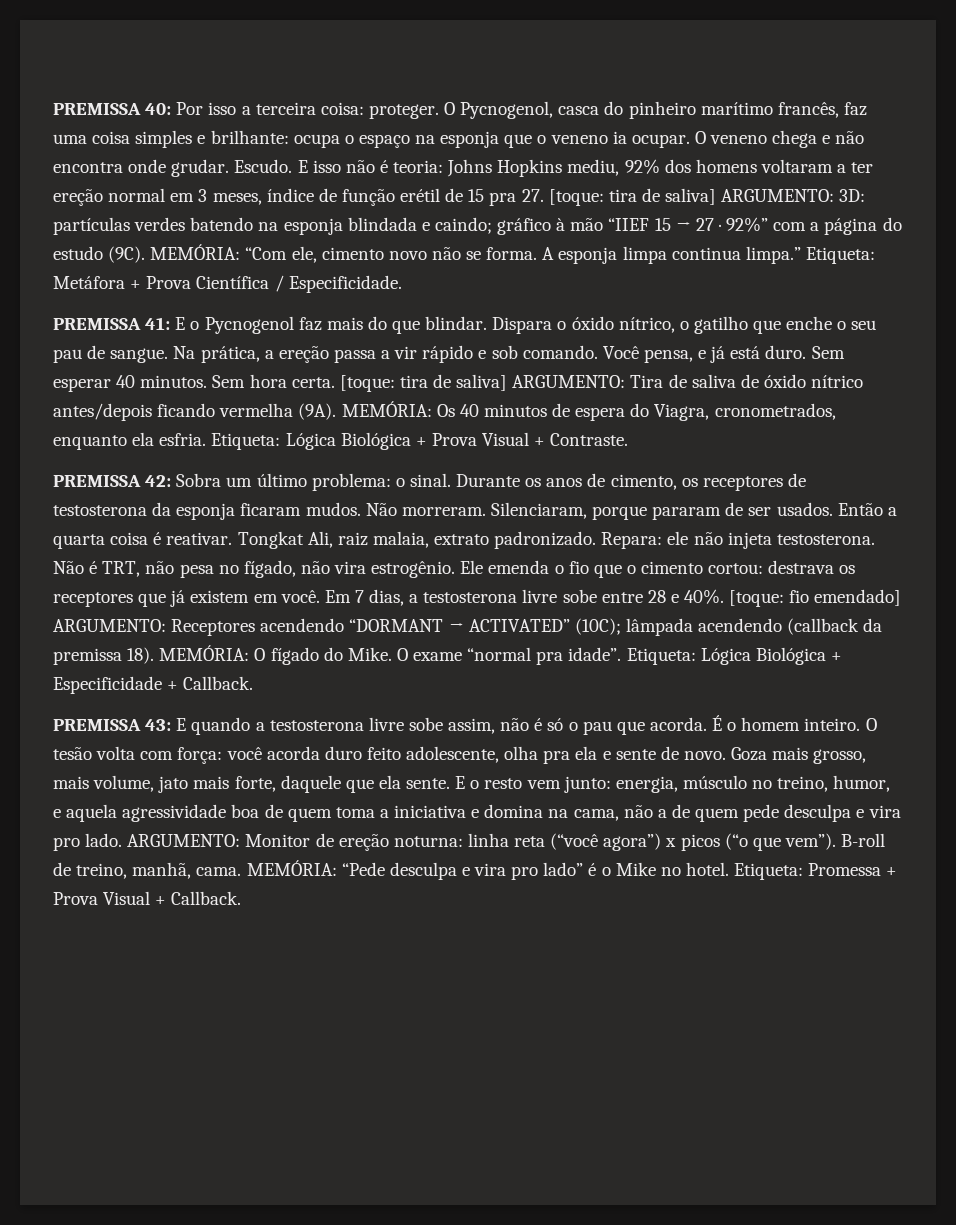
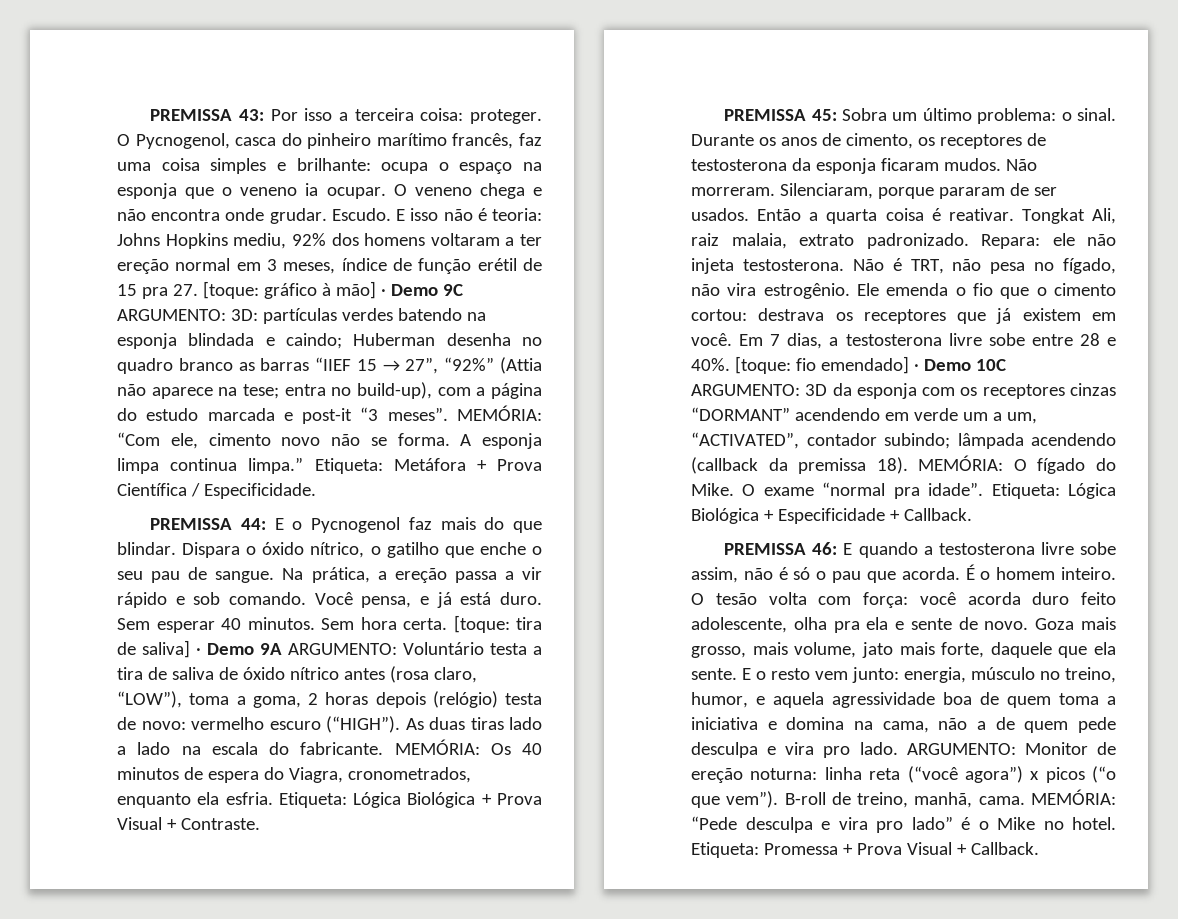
- PREMISSA 40: Por isso a terceira coisa: proteger.
+ PREMISSA 43: Por isso a terceira coisa: proteger.
- E isso não é teoria: Johns Hopkins mediu, 92% dos homens voltaram a ter ereção normal em 3 meses, índice de função erétil de 15 pra 27. [toque: tira de saliva] ARGUMENTO: 3D: partículas verdes batendo na esponja blindada e caindo; gráfico à mão “IIEF 15 → 27 · 92%” com a página do estudo (9C).
+ E isso não é teoria: Johns Hopkins mediu, 92% dos homens voltaram a ter ereção normal em 3 meses, índice de função erétil de 15 pra 27. [toque: gráfico à mão] · Demo 9C ARGUMENTO: 3D: partículas verdes batendo na esponja blindada e caindo; Huberman desenha no quadro branco as barras “IIEF 15 → 27”, “92%” (Attia não aparece na tese; entra no build-up), com a página do estudo marcada e post-it “3 meses”.
- PREMISSA 41: E o Pycnogenol faz mais do que blindar.
+ PREMISSA 44: E o Pycnogenol faz mais do que blindar.
- [toque: tira de saliva] ARGUMENTO: Tira de saliva de óxido nítrico antes/depois ficando vermelha (9A).
+ [toque: tira de saliva] · Demo 9A ARGUMENTO: Voluntário testa a tira de saliva de óxido nítrico antes (rosa claro, “LOW”), toma a goma, 2 horas depois (relógio) testa de novo: vermelho escuro (“HIGH”). As duas tiras lado a lado na escala do fabricante.
- PREMISSA 42: Sobra um último problema: o sinal.
+ PREMISSA 45: Sobra um último problema: o sinal.
- [toque: fio emendado] ARGUMENTO: Receptores acendendo “DORMANT → ACTIVATED” (10C); lâmpada acendendo (callback da premissa 18).
+ [toque: fio emendado] · Demo 10C ARGUMENTO: 3D da esponja com os receptores cinzas “DORMANT” acendendo em verde um a um, “ACTIVATED”, contador subindo; lâmpada acendendo (callback da premissa 18).
- PREMISSA 43: E quando a testosterona livre sobe assim, não é só o pau que acorda.
+ PREMISSA 46: E quando a testosterona livre sobe assim, não é só o pau que acorda.

